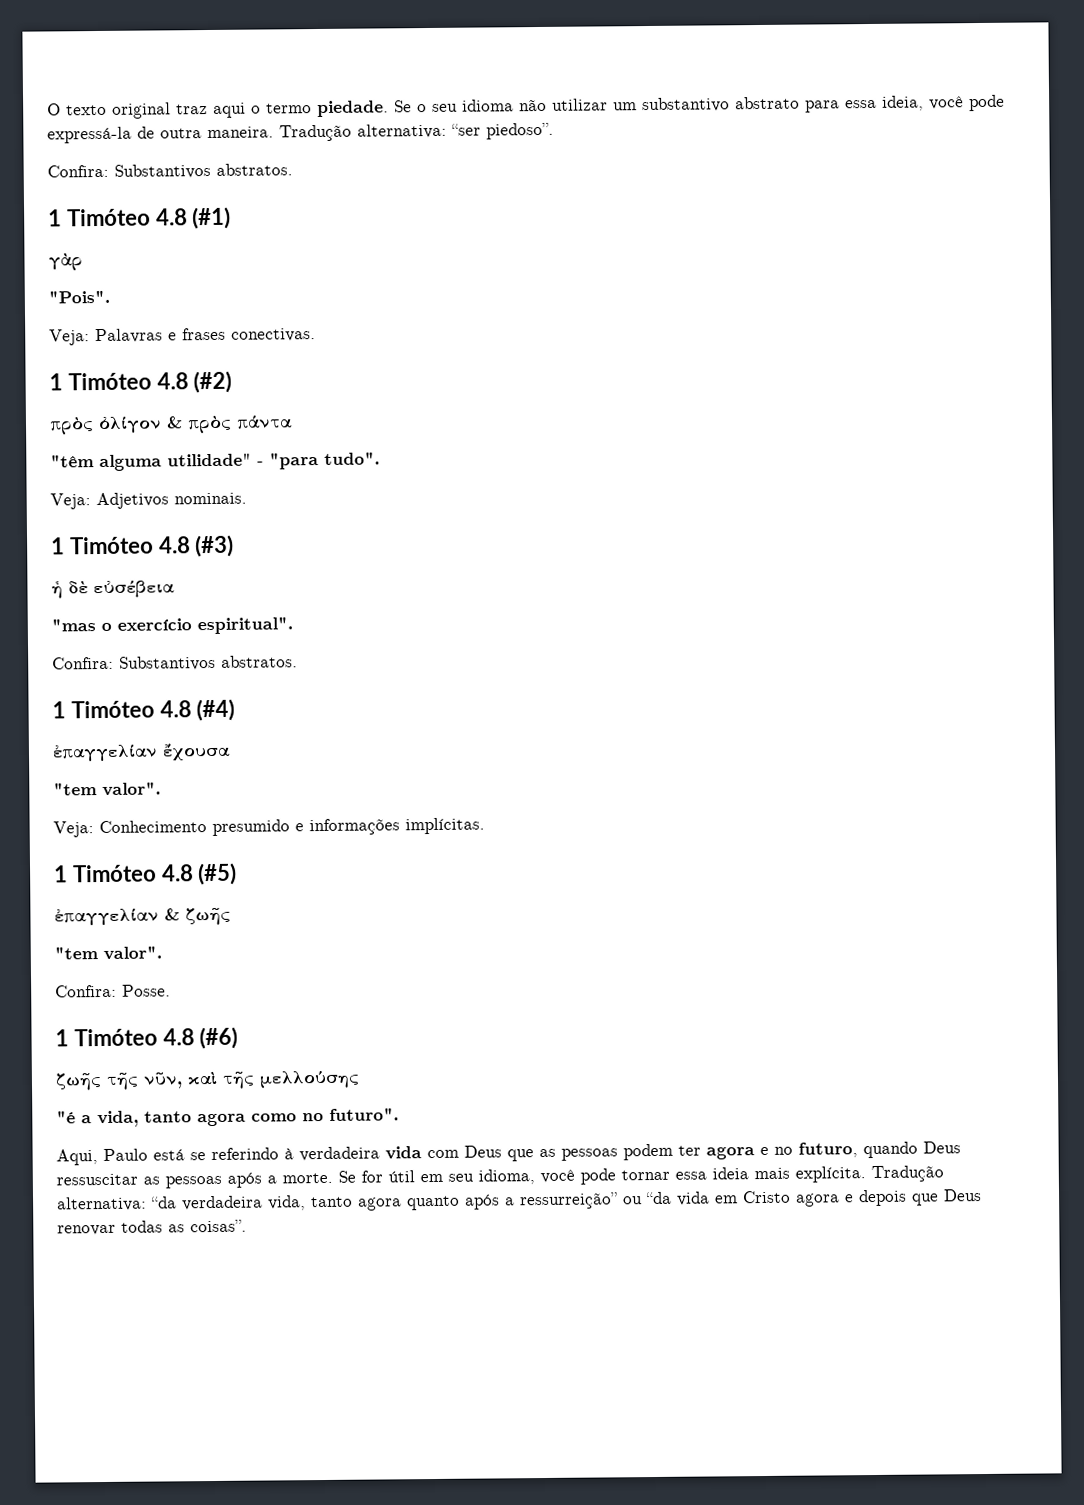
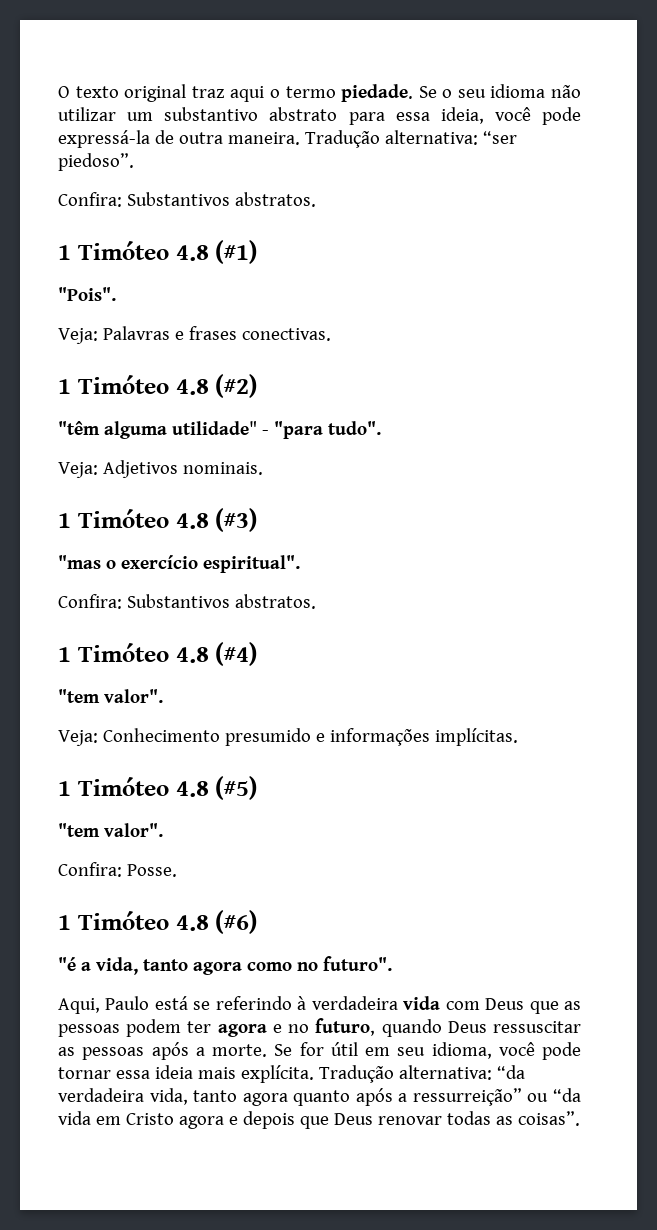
- γὰρ
- πρὸς ὀλίγον & πρὸς πάντα
- ἡ δὲ εὐσέβεια
- ἐπαγγελίαν ἔχουσα
- ἐπαγγελίαν & ζωῆς
- ζωῆς τῆς νῦν, καὶ τῆς μελλούσης

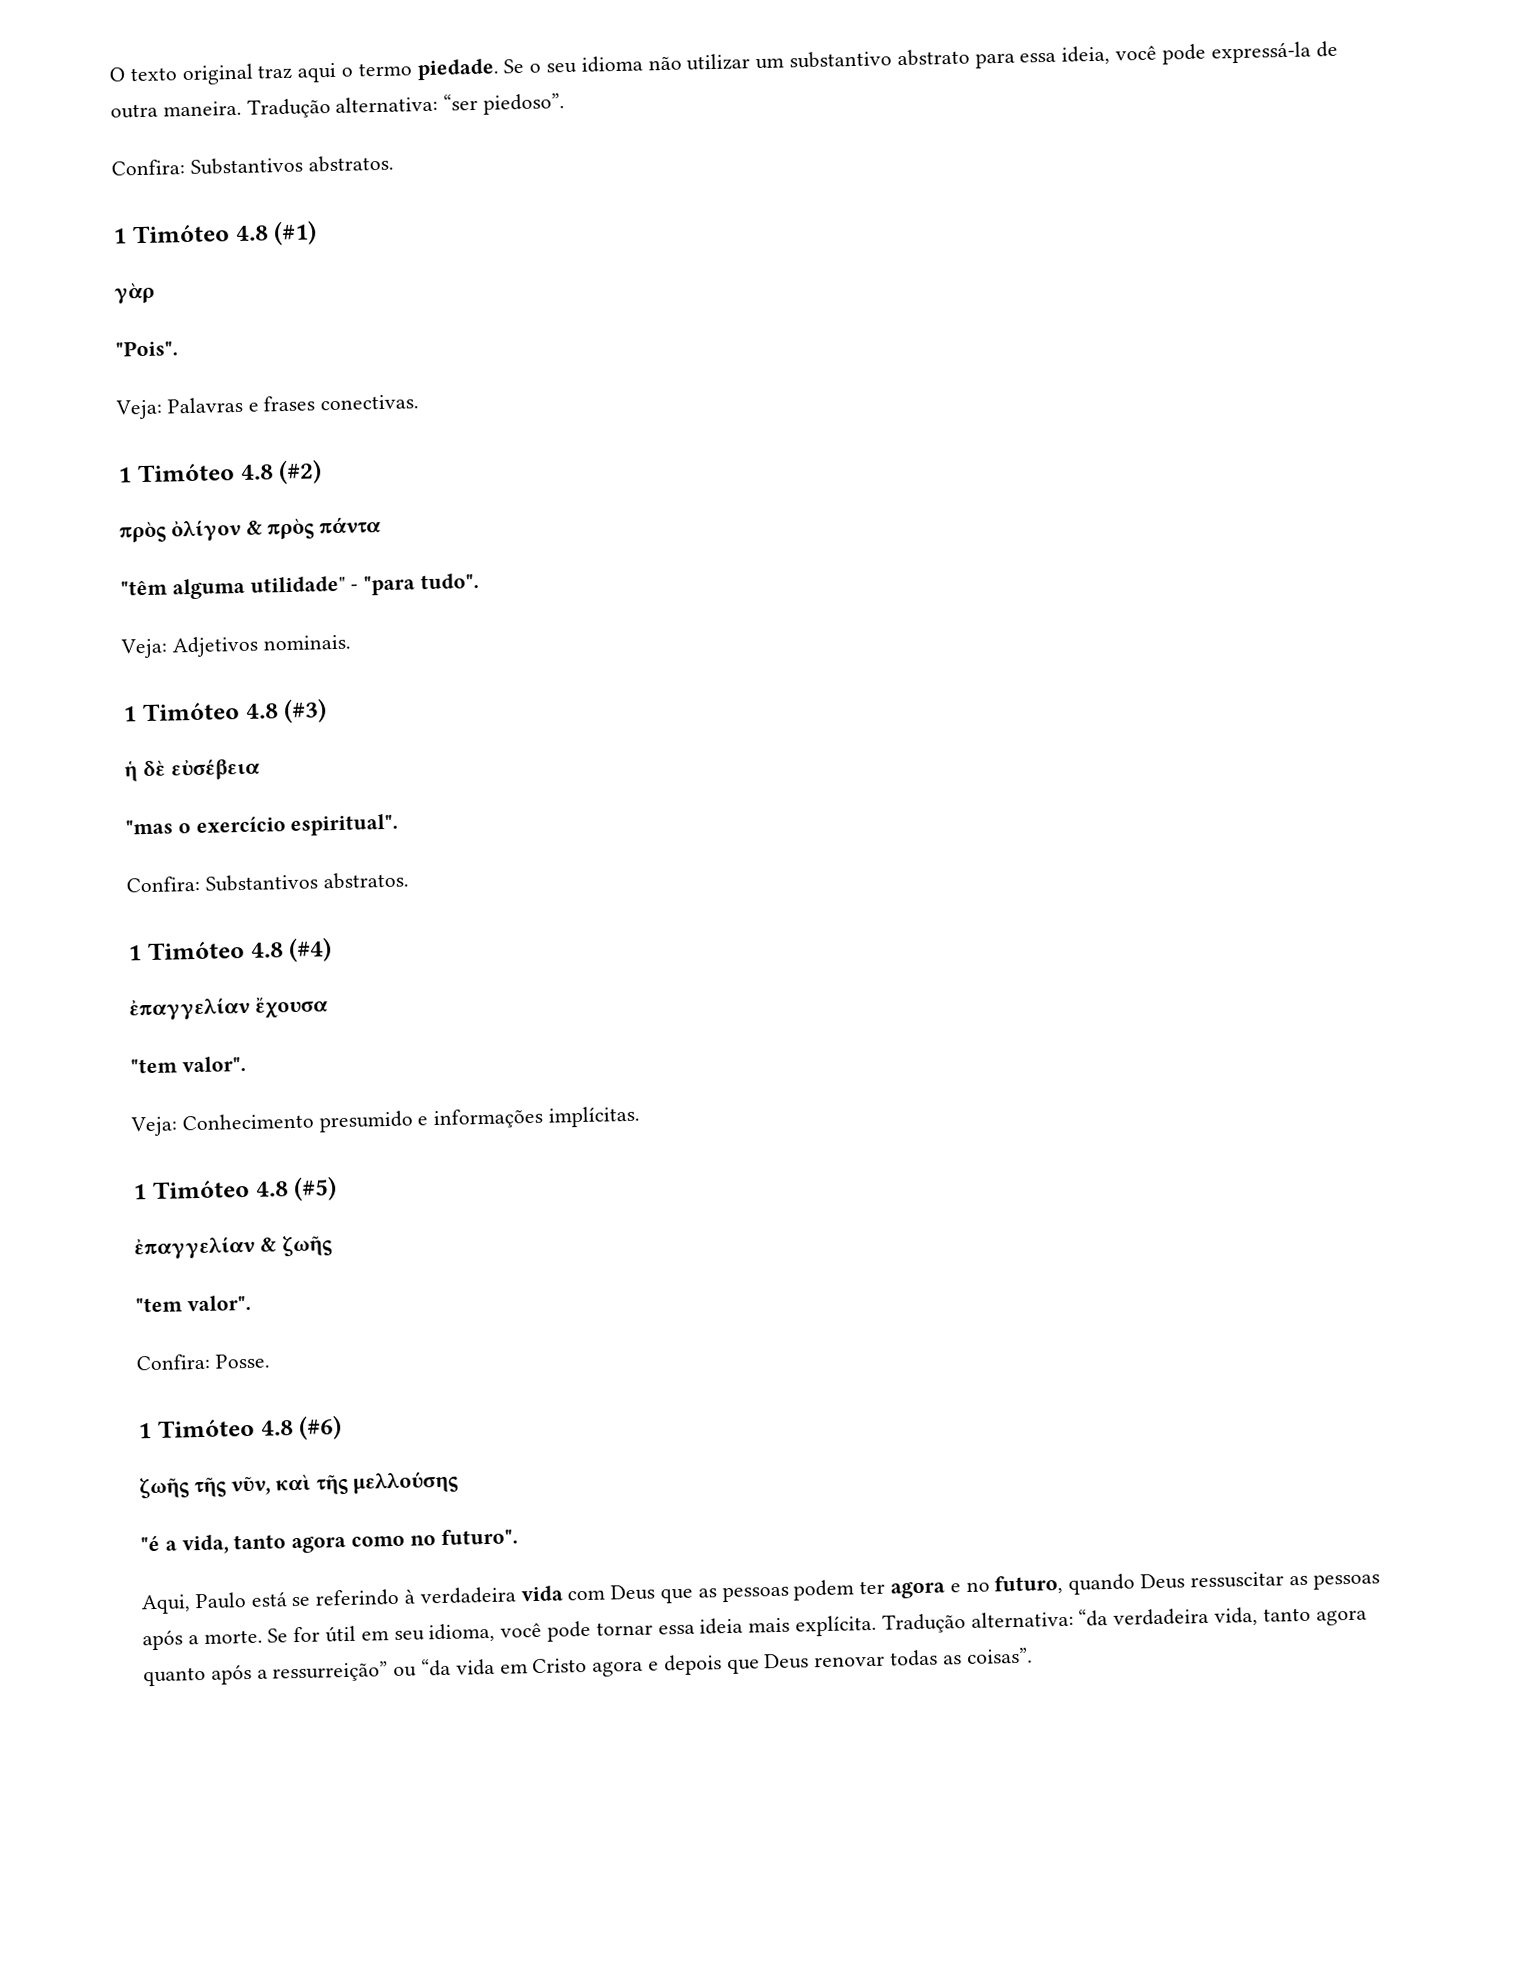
+ γὰρ
+ πρὸς ὀλίγον & πρὸς πάντα
+ ἡ δὲ εὐσέβεια
+ ἐπαγγελίαν ἔχουσα
+ ἐπαγγελίαν & ζωῆς
+ ζωῆς τῆς νῦν, καὶ τῆς μελλούσης

